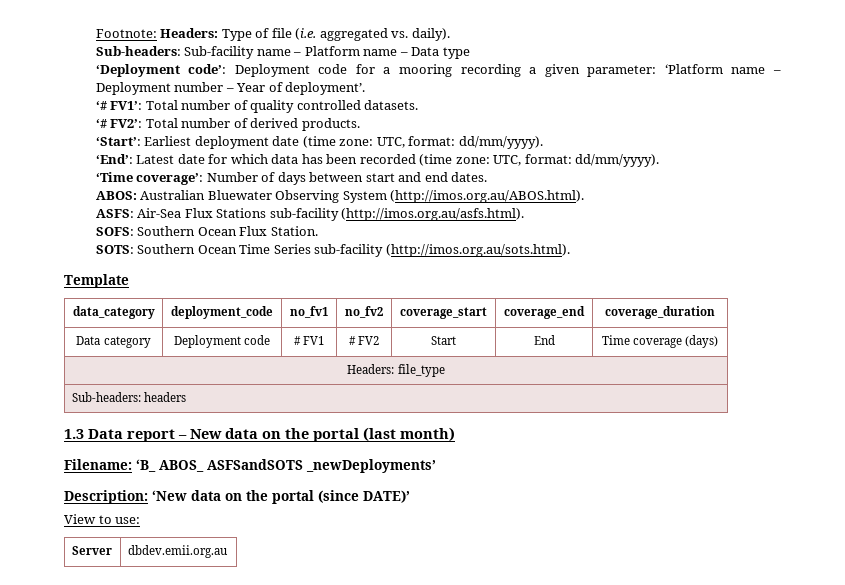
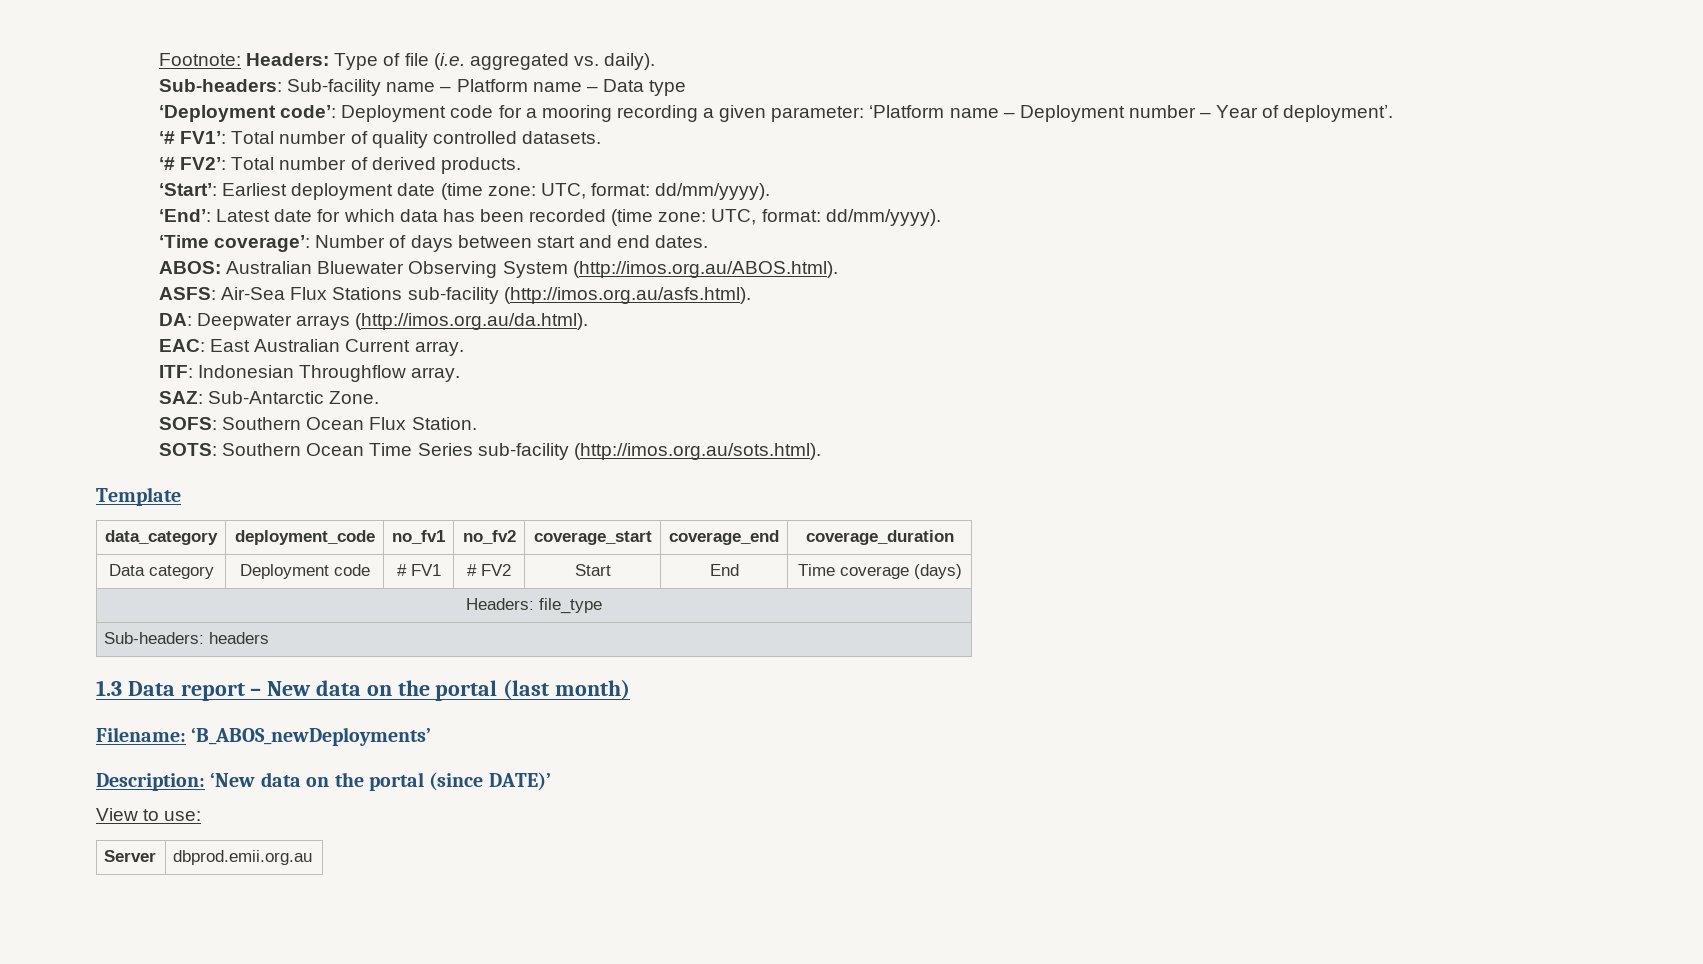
+ DA: Deepwater arrays (http://imos.org.au/da.html).
+ EAC: East Australian Current array.
+ ITF: Indonesian Throughflow array.
+ SAZ: Sub-Antarctic Zone.
- Filename: ‘B_ ABOS_ ASFSandSOTS _newDeployments’
+ Filename: ‘B_ABOS_newDeployments’
- Server | dbdev.emii.org.au
+ Server | dbprod.emii.org.au

